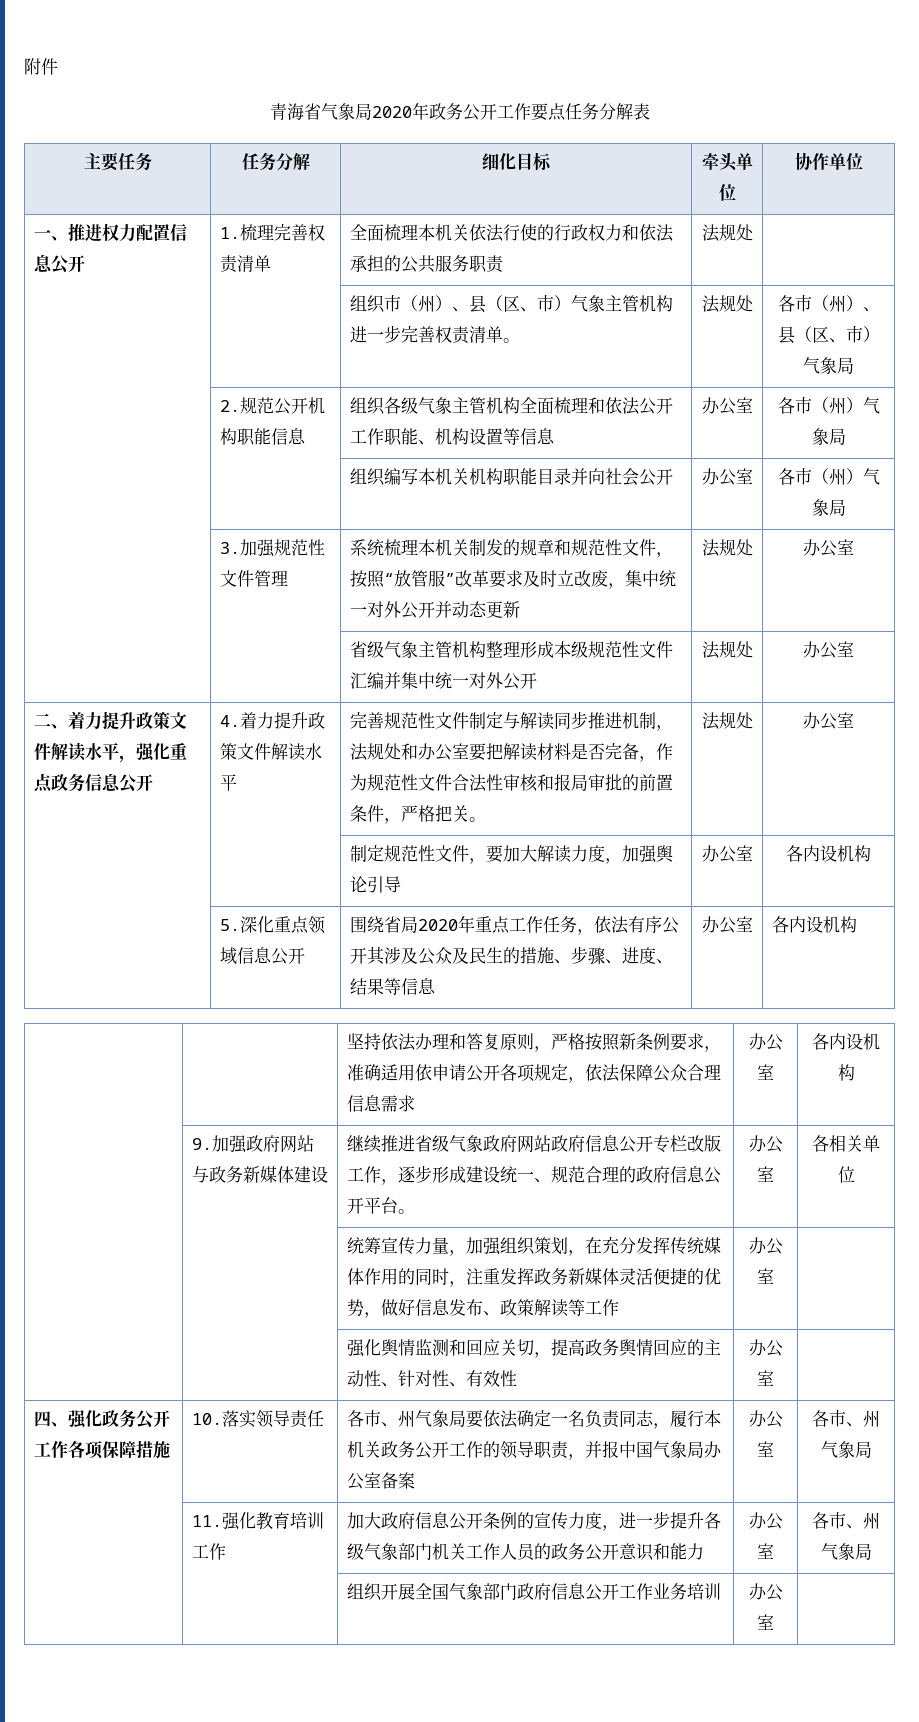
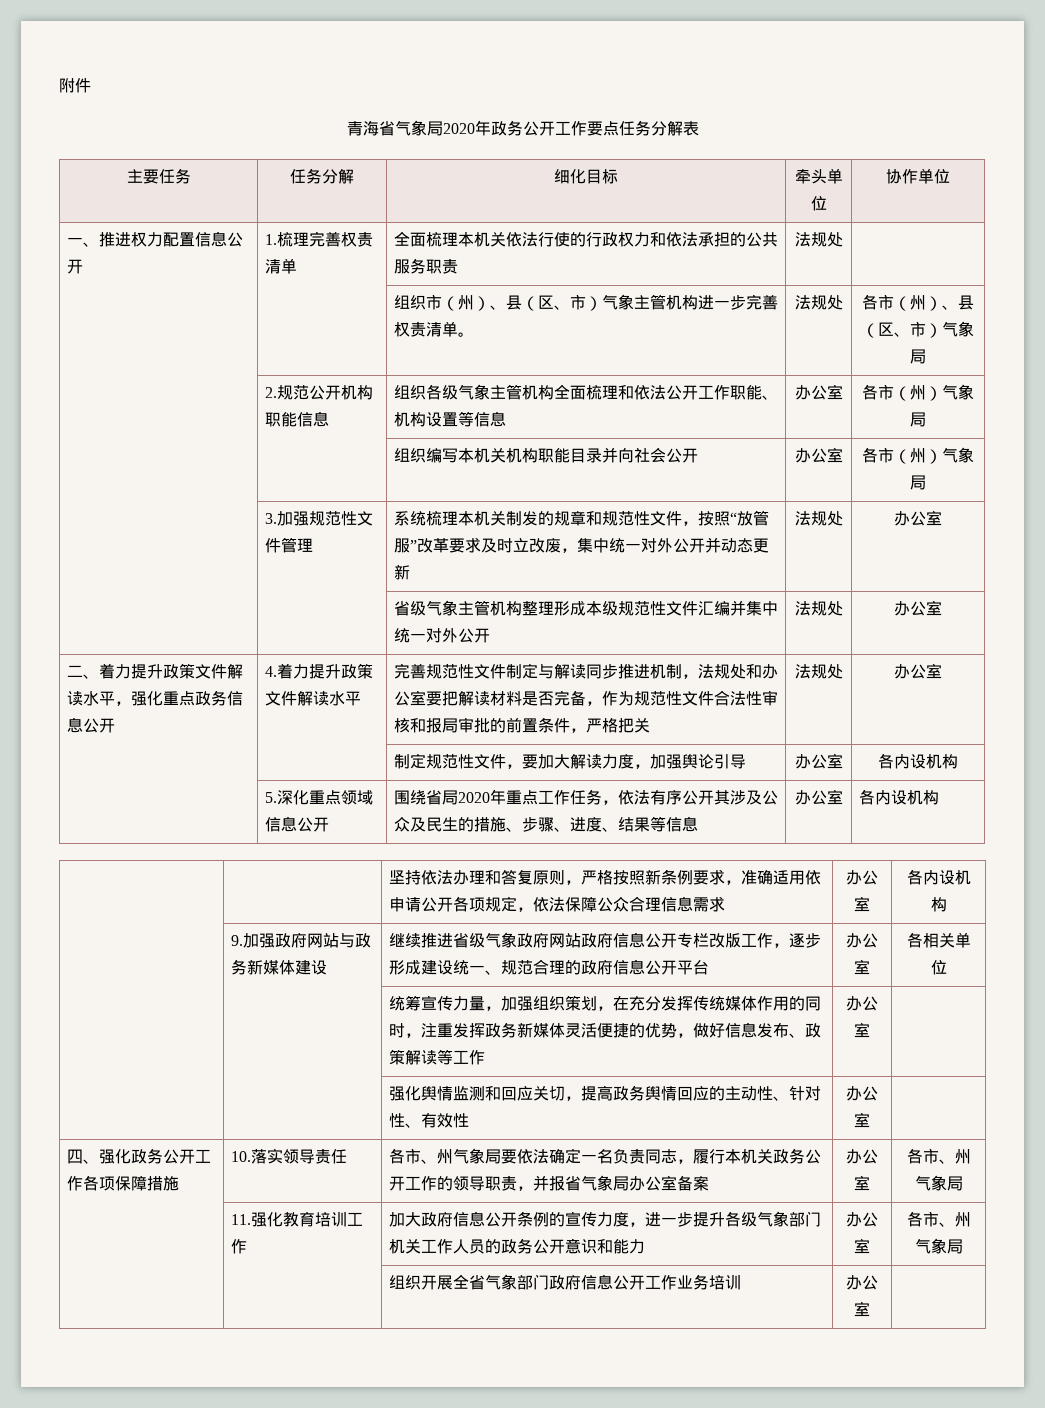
- 完善规范性文件制定与解读同步推进机制，法规处和办公室要把解读材料是否完备，作为规范性文件合法性审核和报局审批的前置条件，严格把关。
+ 完善规范性文件制定与解读同步推进机制，法规处和办公室要把解读材料是否完备，作为规范性文件合法性审核和报局审批的前置条件，严格把关
- | 9.加强政府网站与政务新媒体建设 | 继续推进省级气象政府网站政府信息公开专栏改版工作，逐步形成建设统一、规范合理的政府信息公开平台。 | 办公室 | 各相关单位
+ | 9.加强政府网站与政务新媒体建设 | 继续推进省级气象政府网站政府信息公开专栏改版工作，逐步形成建设统一、规范合理的政府信息公开平台 | 办公室 | 各相关单位
- 各市、州气象局要依法确定一名负责同志，履行本机关政务公开工作的领导职责，并报中国气象局办公室备案
+ 各市、州气象局要依法确定一名负责同志，履行本机关政务公开工作的领导职责，并报省气象局办公室备案
- | | 组织开展全国气象部门政府信息公开工作业务培训 | 办公室 |
+ | | 组织开展全省气象部门政府信息公开工作业务培训 | 办公室 |

